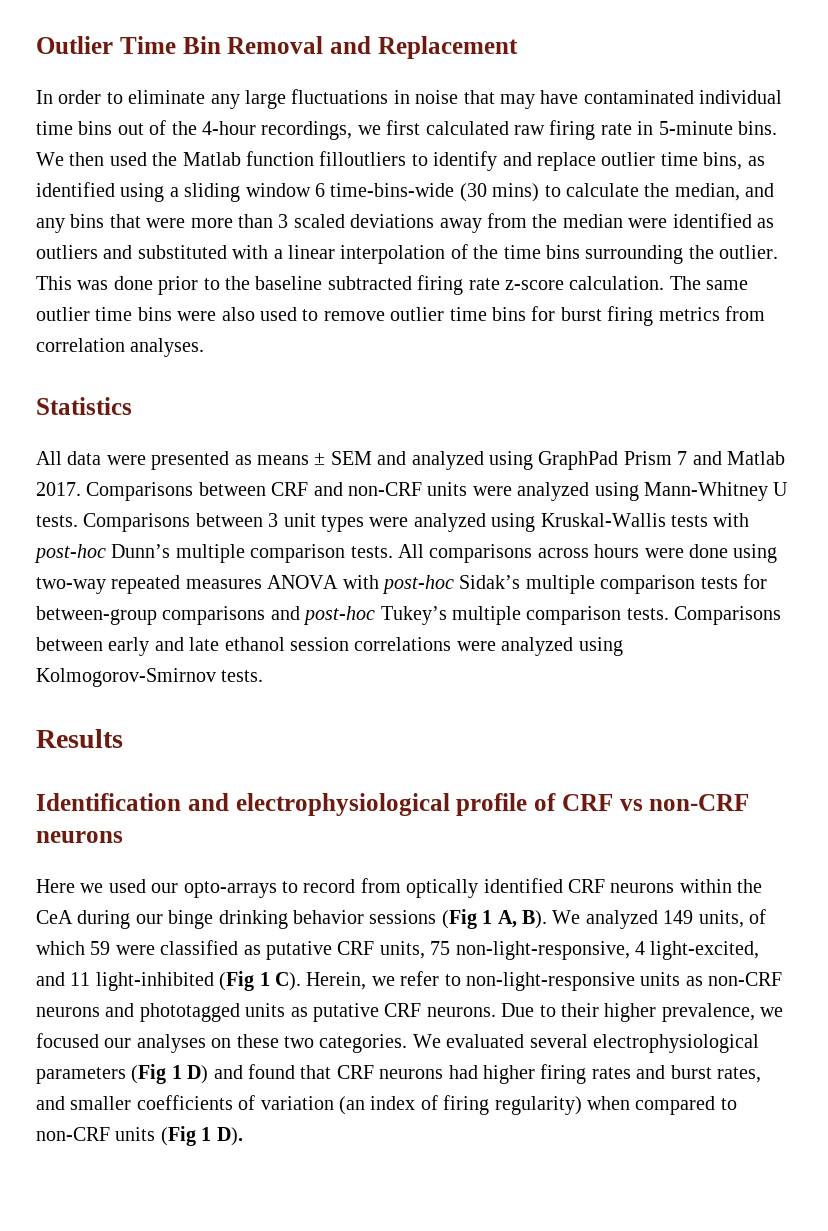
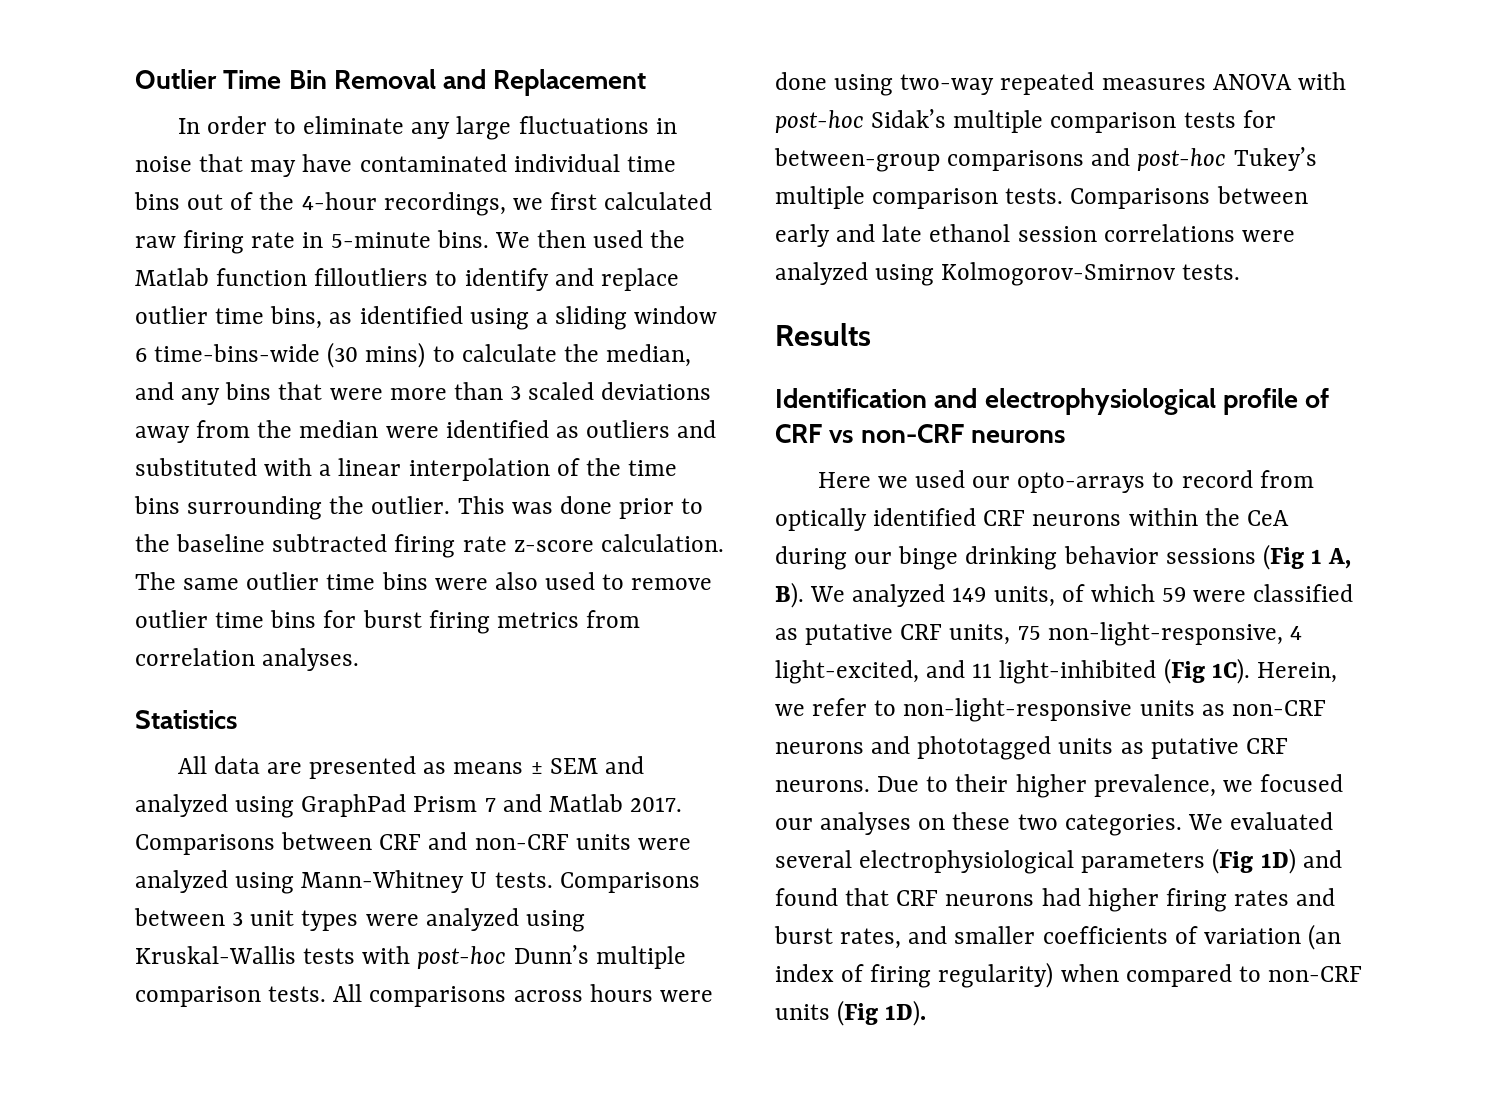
- All data were presented as means ± SEM and analyzed using GraphPad Prism 7 and Matlab 2017.
+ All data are presented as means ± SEM and analyzed using GraphPad Prism 7 and Matlab 2017.
- Here we used our opto-arrays to record from optically identified CRF neurons within the CeA during our binge drinking behavior sessions (Fig 1 A, B). We analyzed 149 units, of which 59 were classified as putative CRF units, 75 non-light-responsive, 4 light-excited, and 11 light-inhibited (Fig 1 C). Herein, we refer to non-light-responsive units as non-CRF neurons and phototagged units as putative CRF neurons.
+ Here we used our opto-arrays to record from optically identified CRF neurons within the CeA during our binge drinking behavior sessions (Fig 1 A, B). We analyzed 149 units, of which 59 were classified as putative CRF units, 75 non-light-responsive, 4 light-excited, and 11 light-inhibited (Fig 1C). Herein, we refer to non-light-responsive units as non-CRF neurons and phototagged units as putative CRF neurons.
- We evaluated several electrophysiological parameters (Fig 1 D) and found that CRF neurons had higher firing rates and burst rates, and smaller coefficients of variation (an index of firing regularity) when compared to non-CRF units (Fig 1 D).
+ We evaluated several electrophysiological parameters (Fig 1D) and found that CRF neurons had higher firing rates and burst rates, and smaller coefficients of variation (an index of firing regularity) when compared to non-CRF units (Fig 1D).

